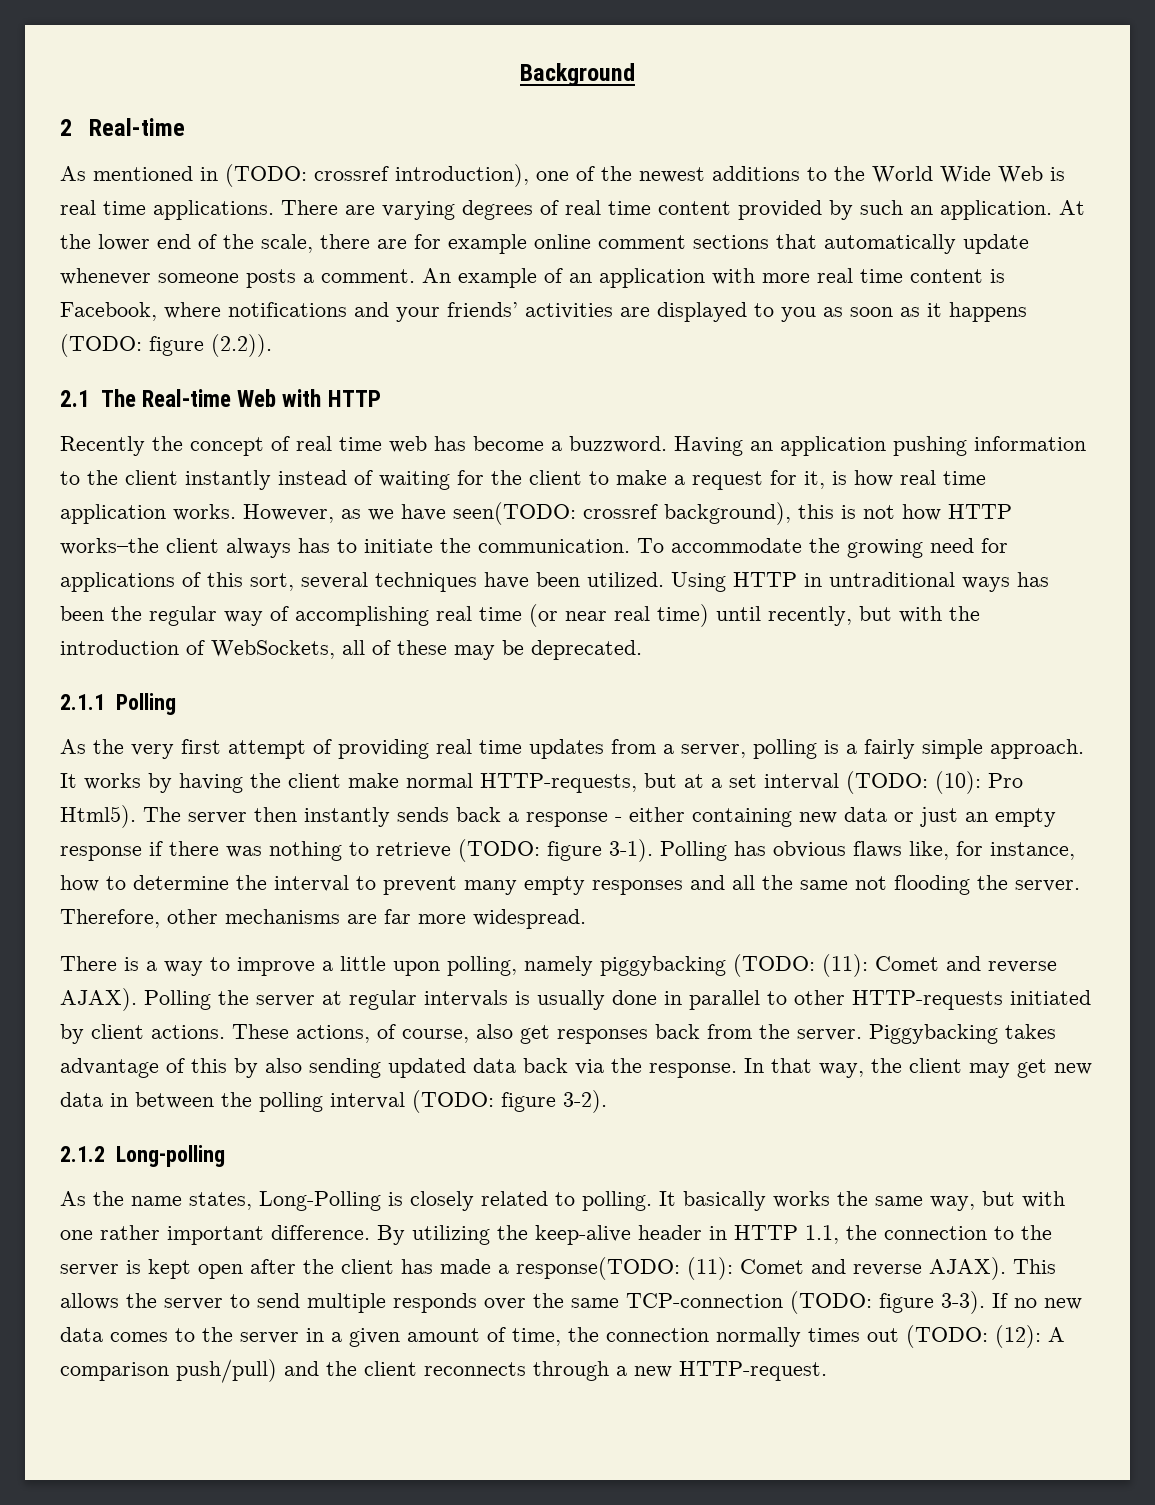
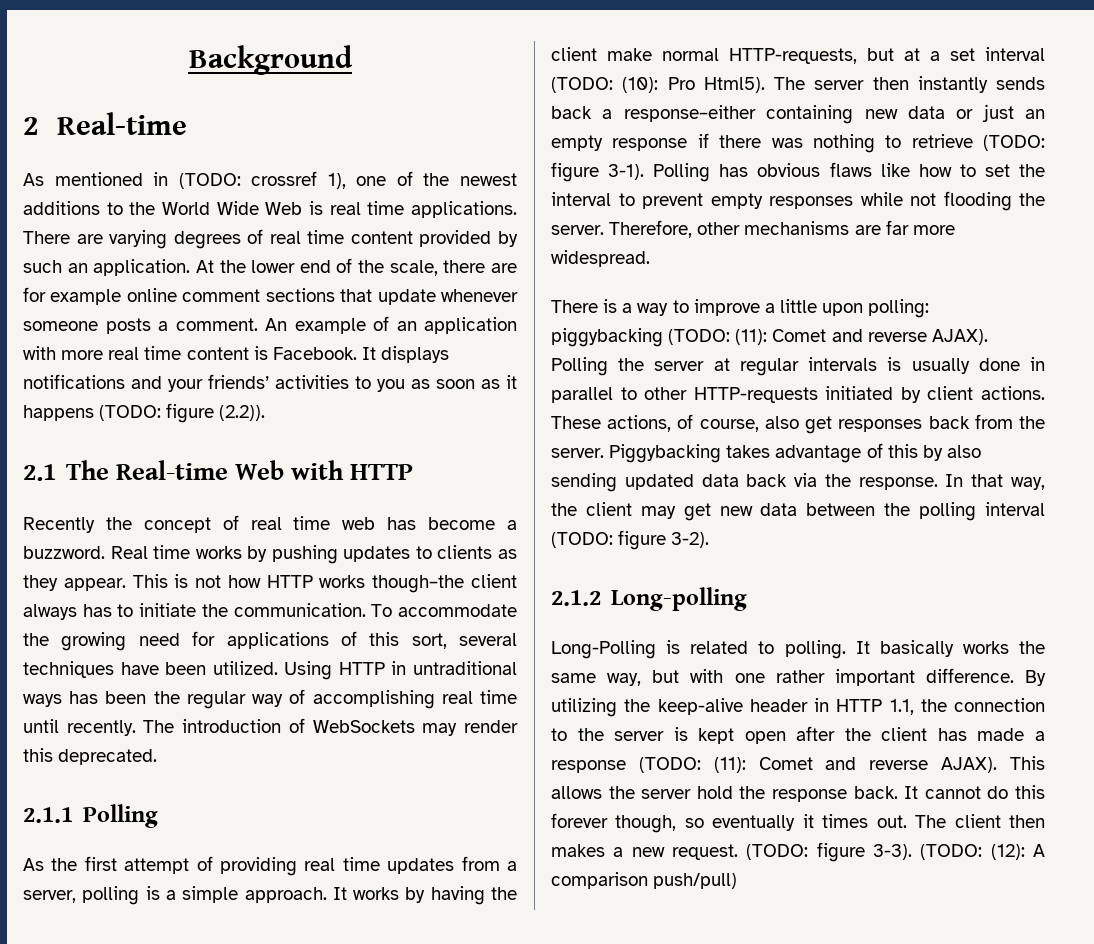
- As mentioned in (TODO: crossref introduction), one of the newest additions to the World Wide Web is real time applications.
+ As mentioned in (TODO: crossref 1), one of the newest additions to the World Wide Web is real time applications.
- At the lower end of the scale, there are for example online comment sections that automatically update whenever someone posts a comment.
+ At the lower end of the scale, there are for example online comment sections that update whenever someone posts a comment.
- An example of an application with more real time content is Facebook, where notifications and your friends’ activities are displayed to you as soon as it happens (TODO: figure (2.2)).
+ An example of an application with more real time content is Facebook. It displays notifications and your friends’ activities to you as soon as it happens (TODO: figure (2.2)).
- Having an application pushing information to the client instantly instead of waiting for the client to make a request for it, is how real time application works. However, as we have seen(TODO: crossref background), this is not how HTTP works–the client always has to initiate the communication.
+ Real time works by pushing updates to clients as they appear. This is not how HTTP works though–the client always has to initiate the communication.
- Using HTTP in untraditional ways has been the regular way of accomplishing real time (or near real time) until recently, but with the introduction of WebSockets, all of these may be deprecated.
+ Using HTTP in untraditional ways has been the regular way of accomplishing real time until recently. The introduction of WebSockets may render this deprecated.
- As the very first attempt of providing real time updates from a server, polling is a fairly simple approach.
+ As the first attempt of providing real time updates from a server, polling is a simple approach.
- The server then instantly sends back a response - either containing new data or just an empty response if there was nothing to retrieve (TODO: figure 3-1).
+ The server then instantly sends back a response–either containing new data or just an empty response if there was nothing to retrieve (TODO: figure 3-1).
- Polling has obvious flaws like, for instance, how to determine the interval to prevent many empty responses and all the same not flooding the server.
+ Polling has obvious flaws like how to set the interval to prevent empty responses while not flooding the server.
- There is a way to improve a little upon polling, namely piggybacking (TODO: (11): Comet and reverse AJAX).
+ There is a way to improve a little upon polling: piggybacking (TODO: (11): Comet and reverse AJAX).
- In that way, the client may get new data in between the polling interval (TODO: figure 3-2).
+ In that way, the client may get new data between the polling interval (TODO: figure 3-2).
- As the name states, Long-Polling is closely related to polling.
+ Long-Polling is related to polling.
- By utilizing the keep-alive header in HTTP 1.1, the connection to the server is kept open after the client has made a response(TODO: (11): Comet and reverse AJAX).
+ By utilizing the keep-alive header in HTTP 1.1, the connection to the server is kept open after the client has made a response (TODO: (11): Comet and reverse AJAX).
- This allows the server to send multiple responds over the same TCP-connection (TODO: figure 3-3). If no new data comes to the server in a given amount of time, the connection normally times out (TODO: (12): A comparison push/pull) and the client reconnects through a new HTTP-request.
+ This allows the server hold the response back. It cannot do this forever though, so eventually it times out. The client then makes a new request. (TODO: figure 3-3). (TODO: (12): A comparison push/pull)

